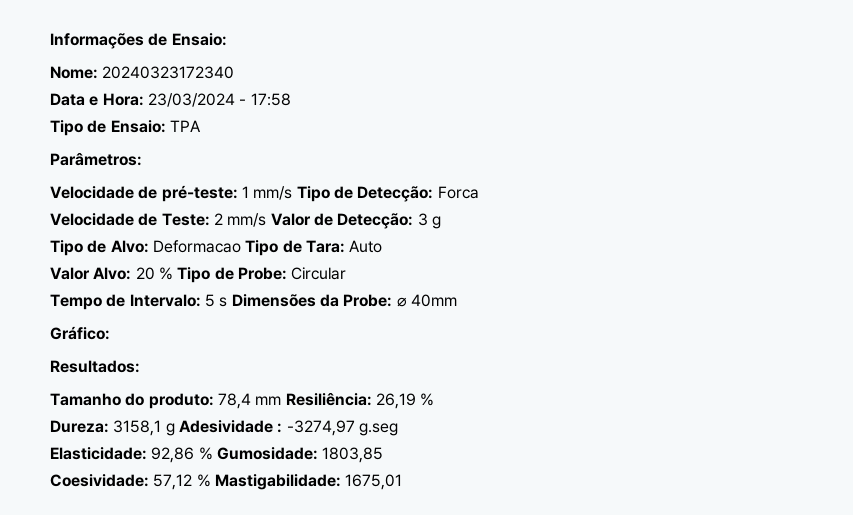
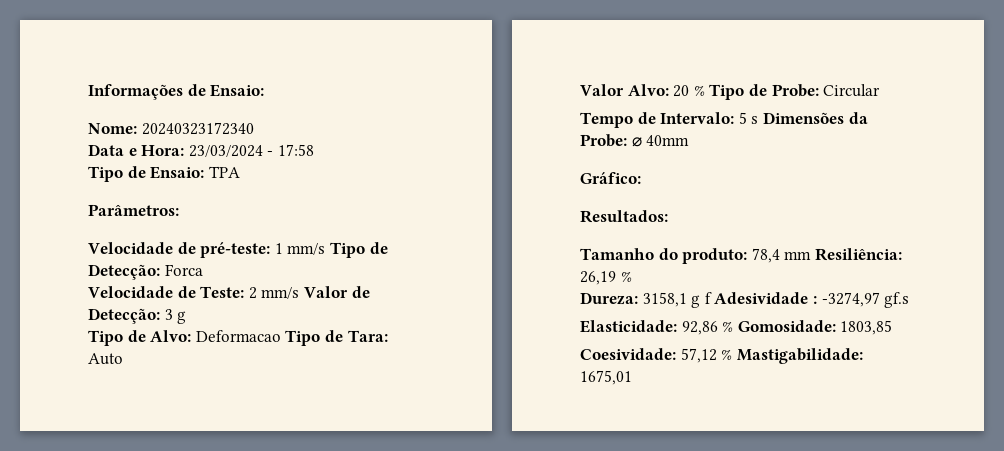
- Dureza: 3158,1 g Adesividade : -3274,97 g.seg
+ Dureza: 3158,1 g f Adesividade : -3274,97 gf.s
- Elasticidade: 92,86 % Gumosidade: 1803,85
+ Elasticidade: 92,86 % Gomosidade: 1803,85

